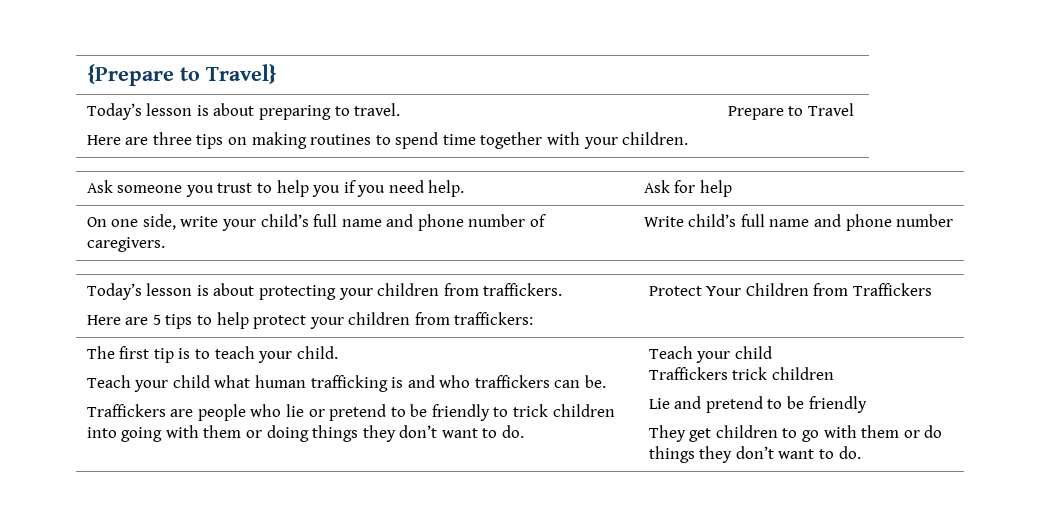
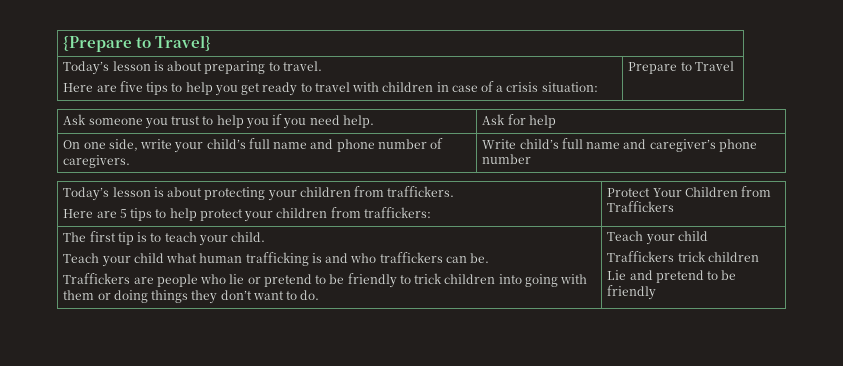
  Today’s lesson is about preparing to travel.
- Here are three tips on making routines to spend time together with your children. | Prepare to Travel
+ Here are five tips to help you get ready to travel with children in case of a crisis situation: | Prepare to Travel
- On one side, write your child’s full name and phone number of caregivers. | Write child’s full name and phone number
+ On one side, write your child’s full name and phone number of caregivers. | Write child’s full name and caregiver’s phone number
- They get children to go with them or do things they don’t want to do.

